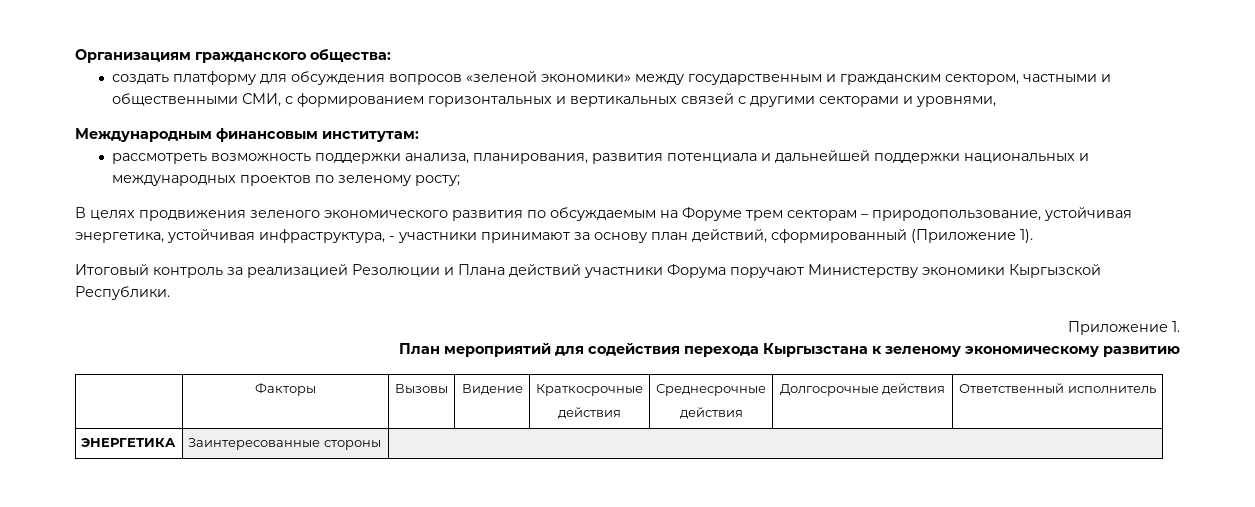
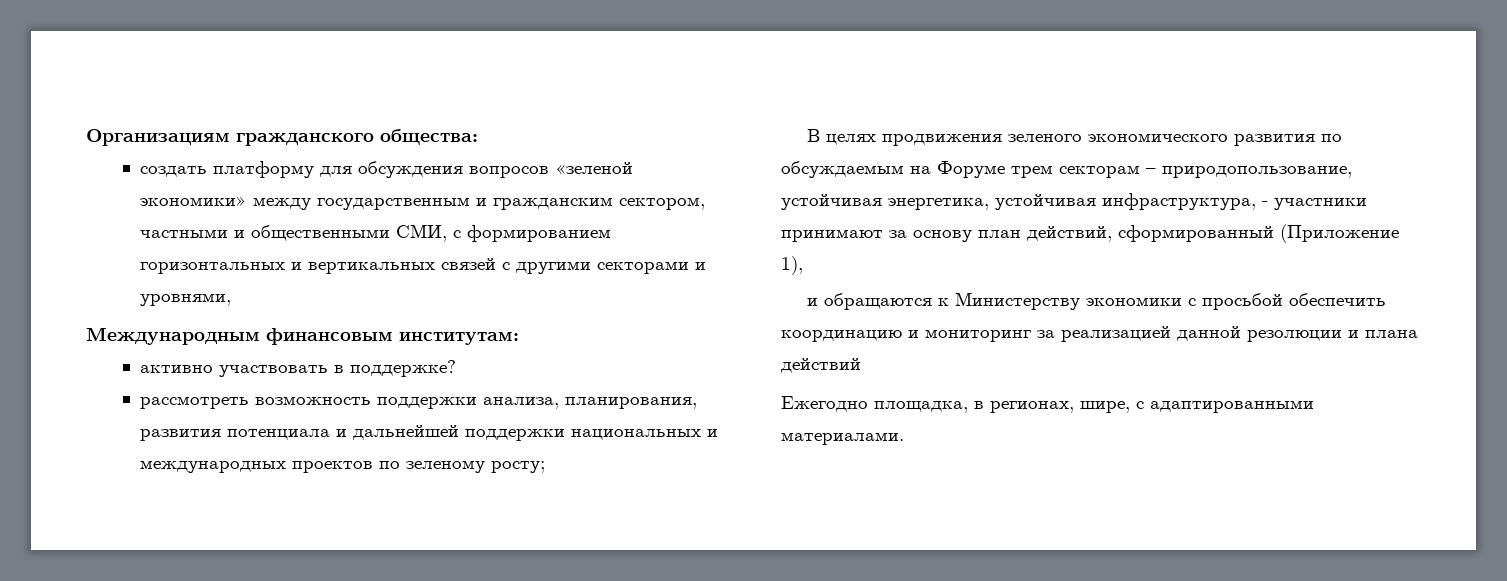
+ активно участвовать в поддержке?
- В целях продвижения зеленого экономического развития по обсуждаемым на Форуме трем секторам – природопользование, устойчивая энергетика, устойчивая инфраструктура, - участники принимают за основу план действий, сформированный (Приложение 1).
- Итоговый контроль за реализацией Резолюции и Плана действий участники Форума поручают Министерству экономики Кыргызской Республики.
- Приложение 1.
- План мероприятий для содействия перехода Кыргызстана к зеленому экономическому развитию
- | Факторы | Вызовы | Видение | Краткосрочные
- действия | Среднесрочные
- действия | Долгосрочные действия | Ответственный исполнитель
- ЭНЕРГЕТИКА | Заинтересованные стороны |
+ В целях продвижения зеленого экономического развития по обсуждаемым на Форуме трем секторам – природопользование, устойчивая энергетика, устойчивая инфраструктура, - участники принимают за основу план действий, сформированный (Приложение 1),
+ и обращаются к Министерству экономики с просьбой обеспечить координацию и мониторинг за реализацией данной резолюции и плана действий
+ Ежегодно площадка, в регионах, шире, с адаптированными материалами.

